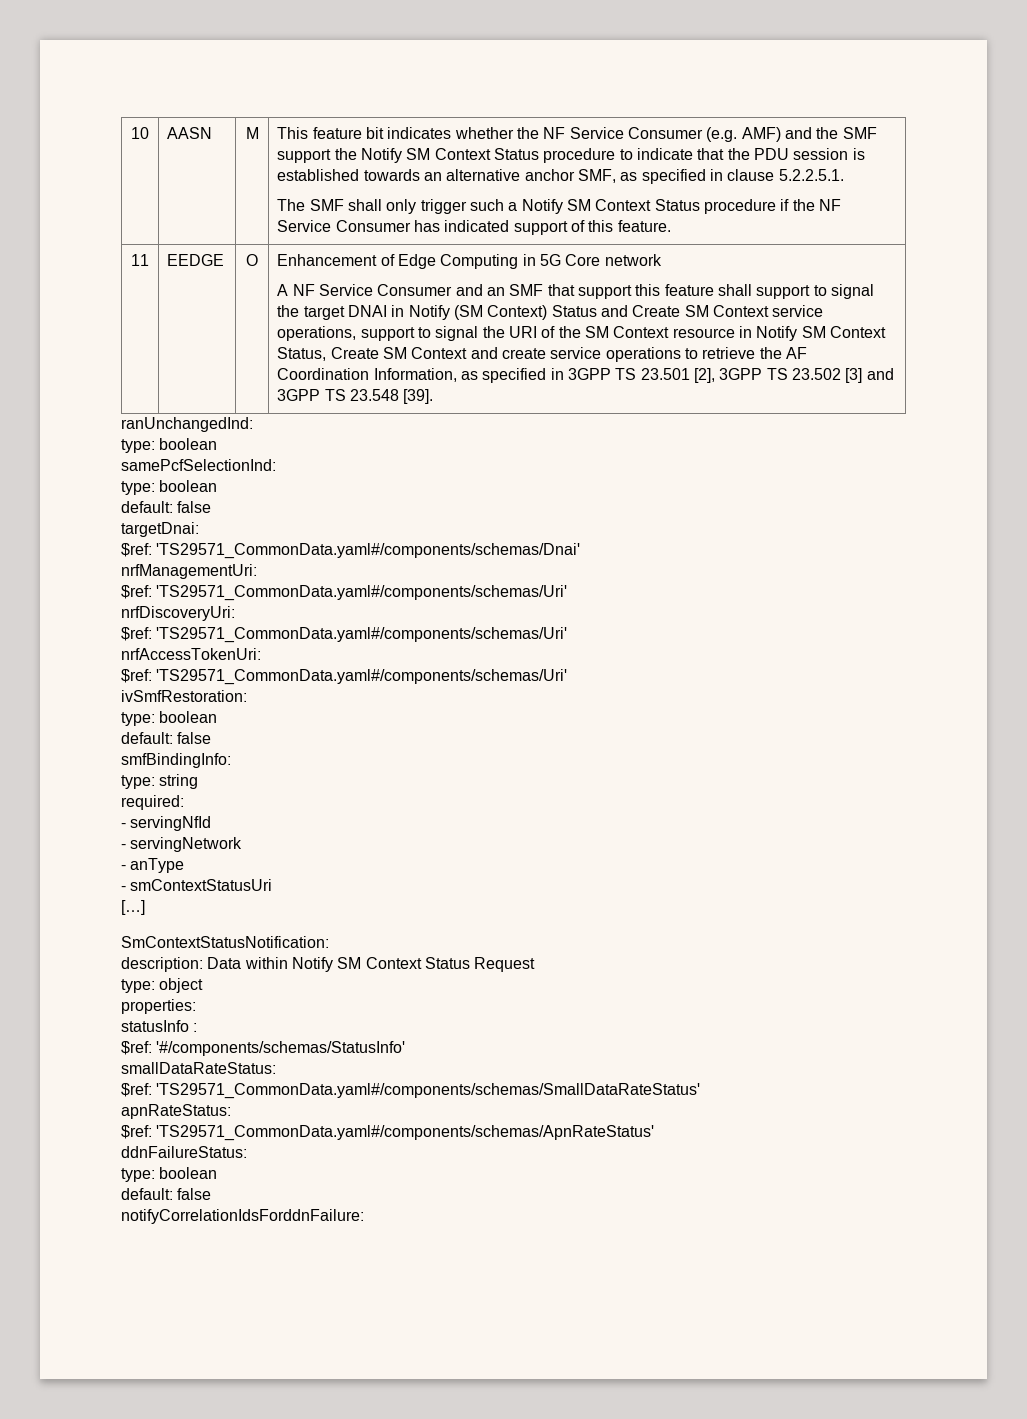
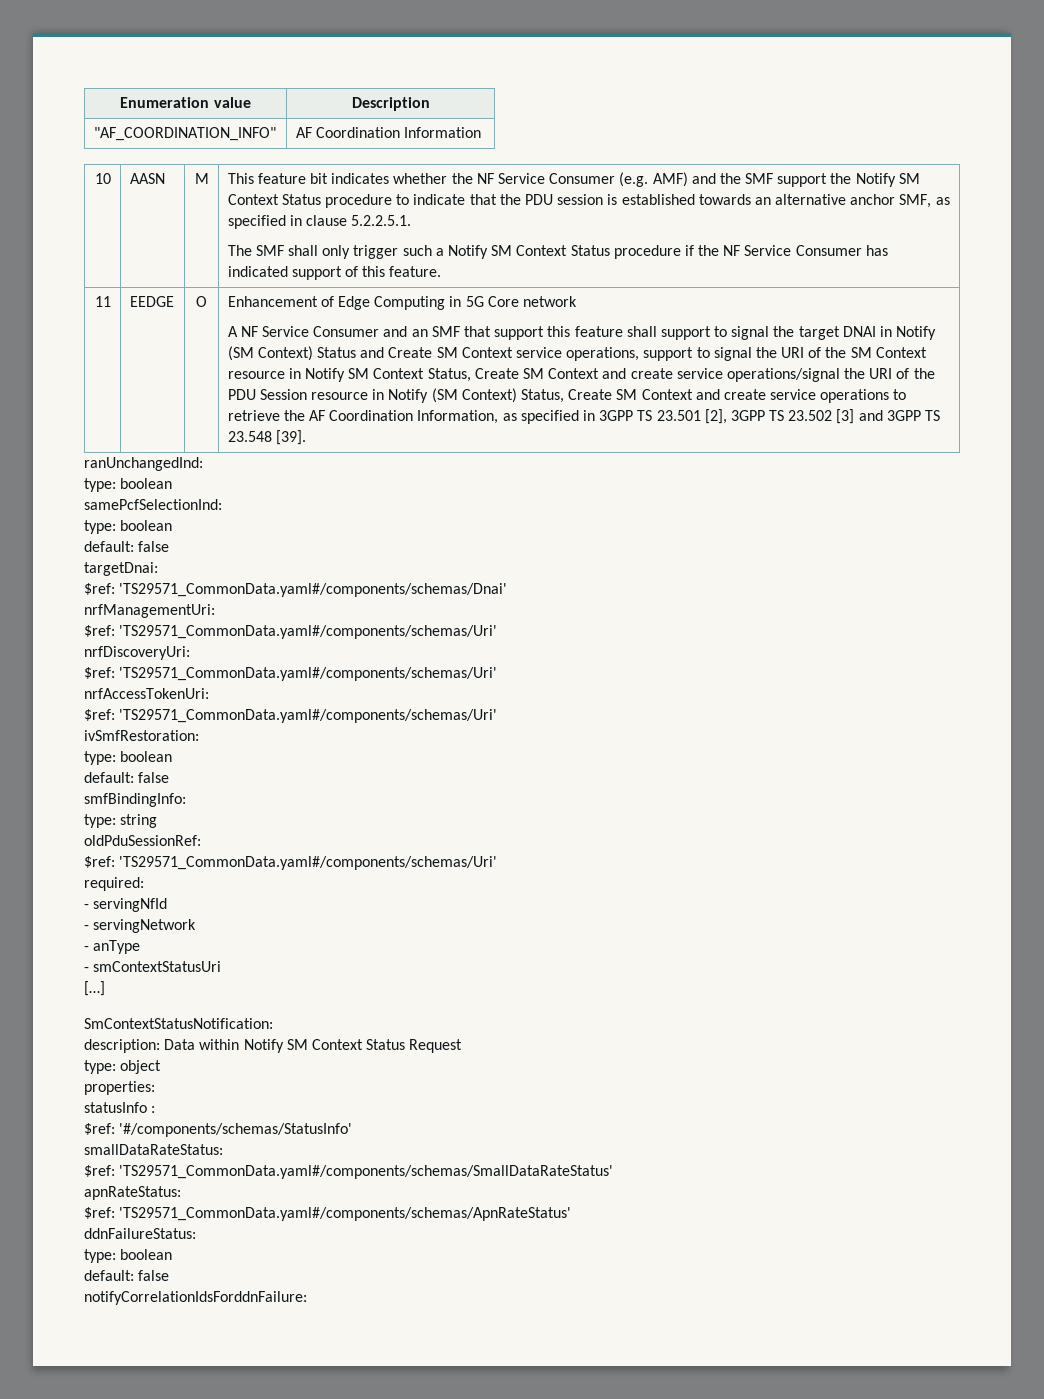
+ Enumeration value | Description
+ "AF_COORDINATION_INFO" | AF Coordination Information
- A NF Service Consumer and an SMF that support this feature shall support to signal the target DNAI in Notify (SM Context) Status and Create SM Context service operations, support to signal the URI of the SM Context resource in Notify SM Context Status, Create SM Context and create service operations to retrieve the AF Coordination Information, as specified in 3GPP TS 23.501 [2], 3GPP TS 23.502 [3] and 3GPP TS 23.548 [39].
+ A NF Service Consumer and an SMF that support this feature shall support to signal the target DNAI in Notify (SM Context) Status and Create SM Context service operations, support to signal the URI of the SM Context resource in Notify SM Context Status, Create SM Context and create service operations/signal the URI of the PDU Session resource in Notify (SM Context) Status, Create SM Context and create service operations to retrieve the AF Coordination Information, as specified in 3GPP TS 23.501 [2], 3GPP TS 23.502 [3] and 3GPP TS 23.548 [39].
+ oldPduSessionRef:
+ $ref: 'TS29571_CommonData.yaml#/components/schemas/Uri'

